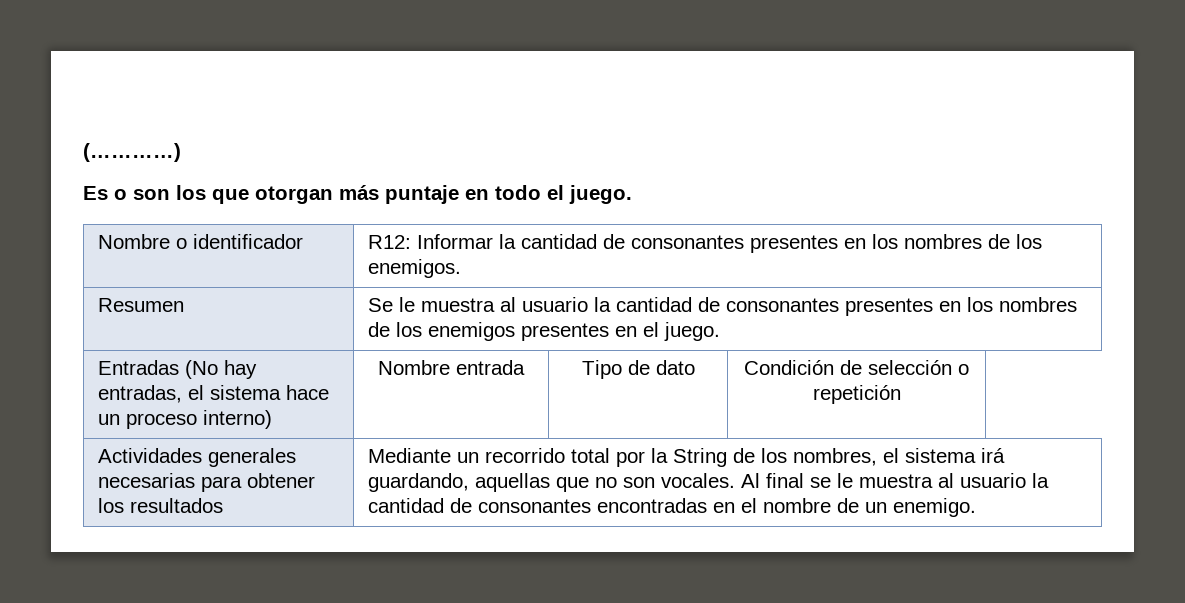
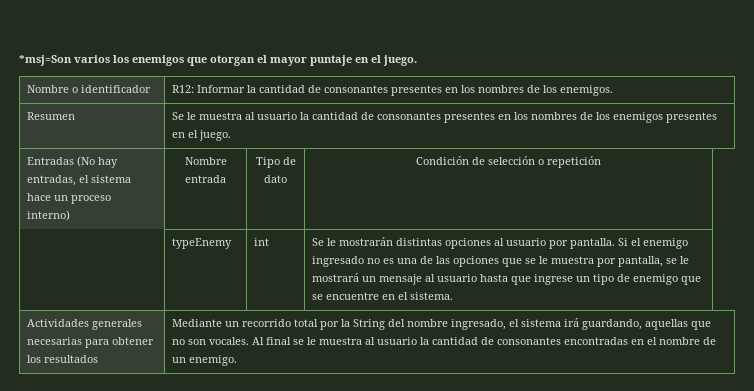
- (…………)
- Es o son los que otorgan más puntaje en todo el juego.
+ *msj=Son varios los enemigos que otorgan el mayor puntaje en el juego.
+ typeEnemy | int | Se le mostrarán distintas opciones al usuario por pantalla. Si el enemigo ingresado no es una de las opciones que se le muestra por pantalla, se le mostrará un mensaje al usuario hasta que ingrese un tipo de enemigo que se encuentre en el sistema.
- Mediante un recorrido total por la String de los nombres, el sistema irá guardando, aquellas que no son vocales.
+ Mediante un recorrido total por la String del nombre ingresado, el sistema irá guardando, aquellas que no son vocales.

